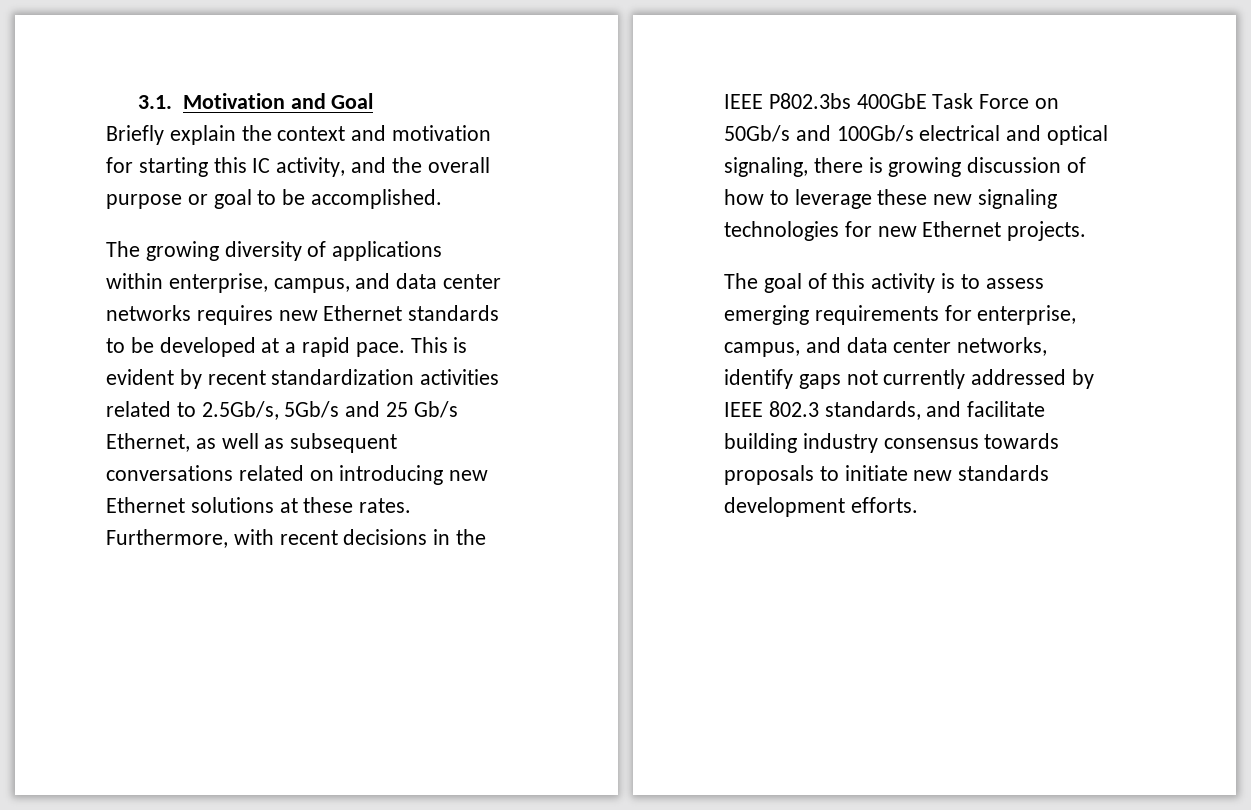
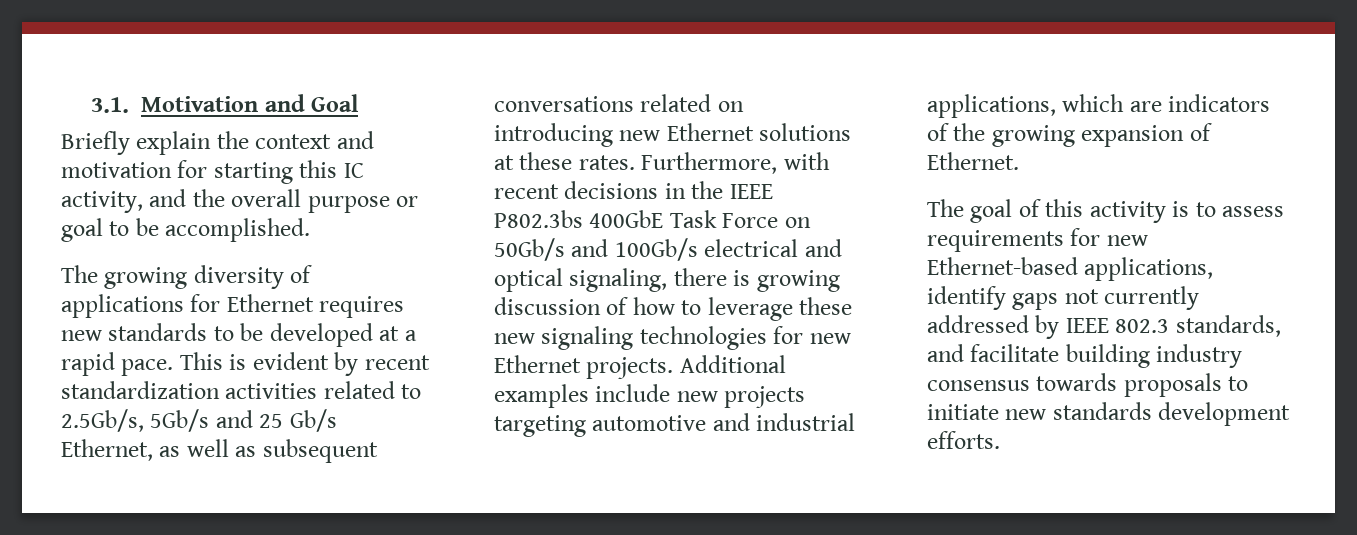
- The growing diversity of applications within enterprise, campus, and data center networks requires new Ethernet standards to be developed at a rapid pace.
+ The growing diversity of applications for Ethernet requires new standards to be developed at a rapid pace.
+ Additional examples include new projects targeting automotive and industrial applications, which are indicators of the growing expansion of Ethernet.
- The goal of this activity is to assess emerging requirements for enterprise, campus, and data center networks, identify gaps not currently addressed by IEEE 802.3 standards, and facilitate building industry consensus towards proposals to initiate new standards development efforts.
+ The goal of this activity is to assess requirements for new Ethernet-based applications, identify gaps not currently addressed by IEEE 802.3 standards, and facilitate building industry consensus towards proposals to initiate new standards development efforts.

